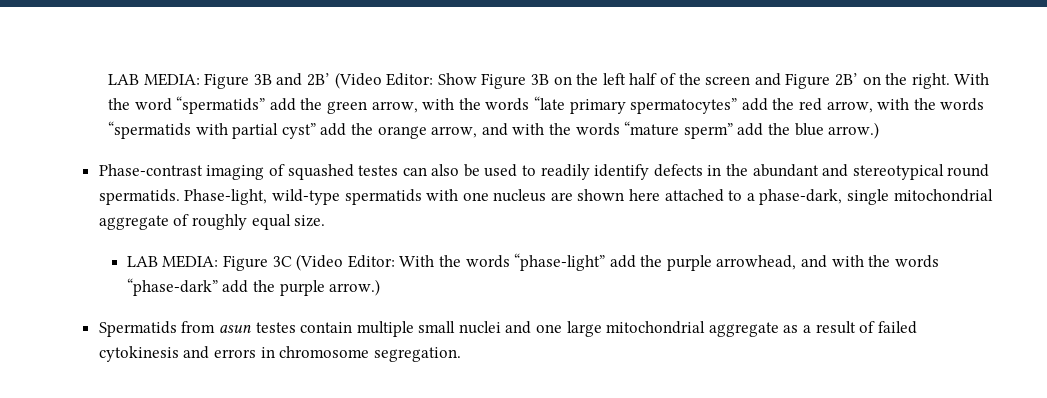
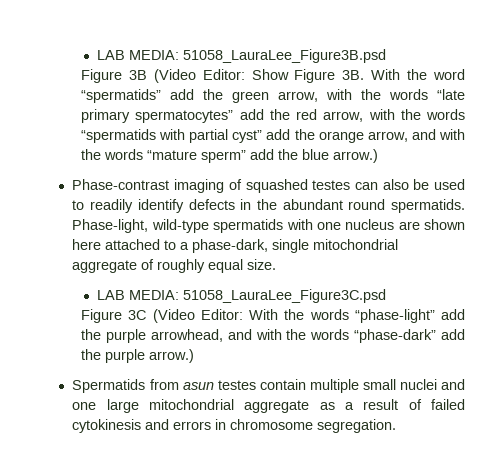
- LAB MEDIA: Figure 3B and 2B’ (Video Editor: Show Figure 3B on the left half of the screen and Figure 2B’ on the right.
+ LAB MEDIA: 51058_LauraLee_Figure3B.psd
+ Figure 3B (Video Editor: Show Figure 3B.
- Phase-contrast imaging of squashed testes can also be used to readily identify defects in the abundant and stereotypical round spermatids.
+ Phase-contrast imaging of squashed testes can also be used to readily identify defects in the abundant round spermatids.
- LAB MEDIA: Figure 3C (Video Editor: With the words “phase-light” add the purple arrowhead, and with the words “phase-dark” add the purple arrow.)
+ LAB MEDIA: 51058_LauraLee_Figure3C.psd
+ Figure 3C (Video Editor: With the words “phase-light” add the purple arrowhead, and with the words “phase-dark” add the purple arrow.)

